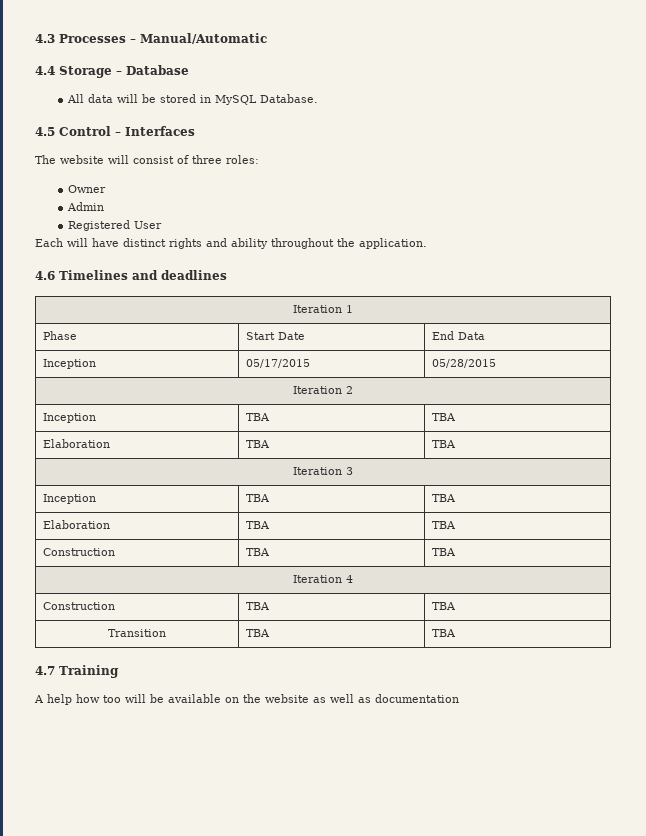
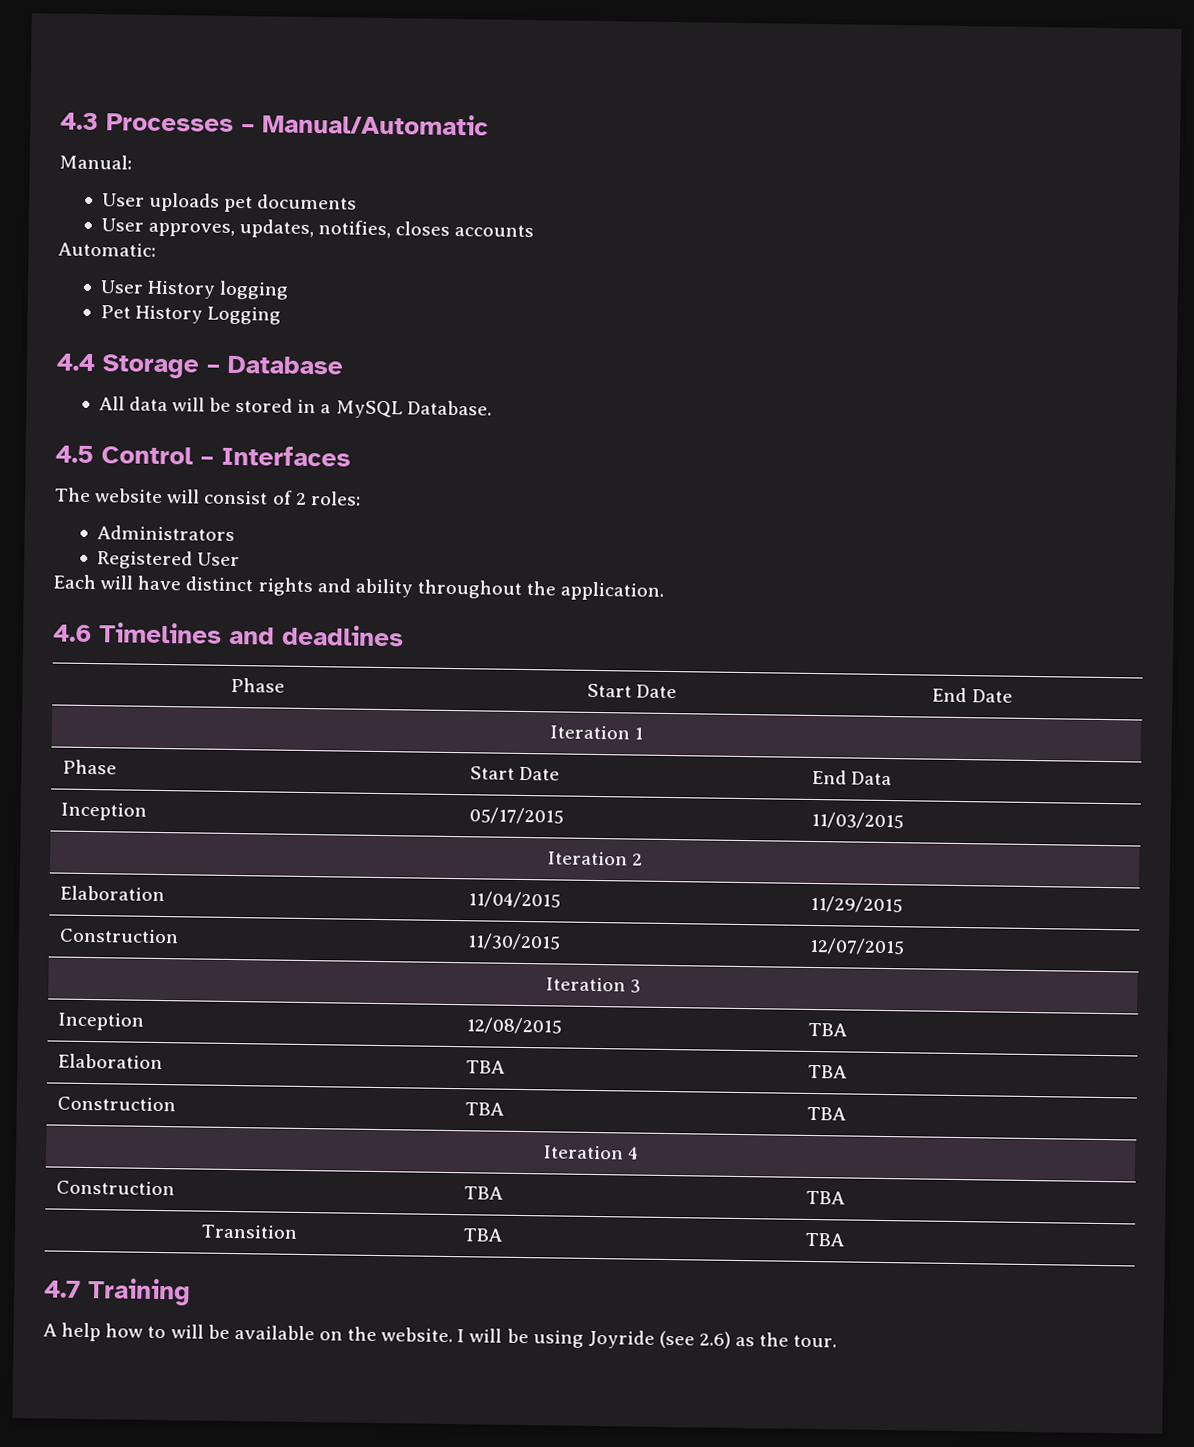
+ Manual:
+ User uploads pet documents
+ User approves, updates, notifies, closes accounts
+ Automatic:
+ User History logging
+ Pet History Logging
- All data will be stored in MySQL Database.
+ All data will be stored in a MySQL Database.
- The website will consist of three roles:
+ The website will consist of 2 roles:
- Owner
- Admin
+ Administrators
+ Phase | Start Date | End Date
- Inception | 05/17/2015 | 05/28/2015
+ Inception | 05/17/2015 | 11/03/2015
  Iteration 2
- Inception | TBA | TBA
- Elaboration | TBA | TBA
+ Elaboration | 11/04/2015 | 11/29/2015
+ Construction | 11/30/2015 | 12/07/2015
  Iteration 3
- Inception | TBA | TBA
+ Inception | 12/08/2015 | TBA
- A help how too will be available on the website as well as documentation
+ A help how to will be available on the website. I will be using Joyride (see 2.6) as the tour.

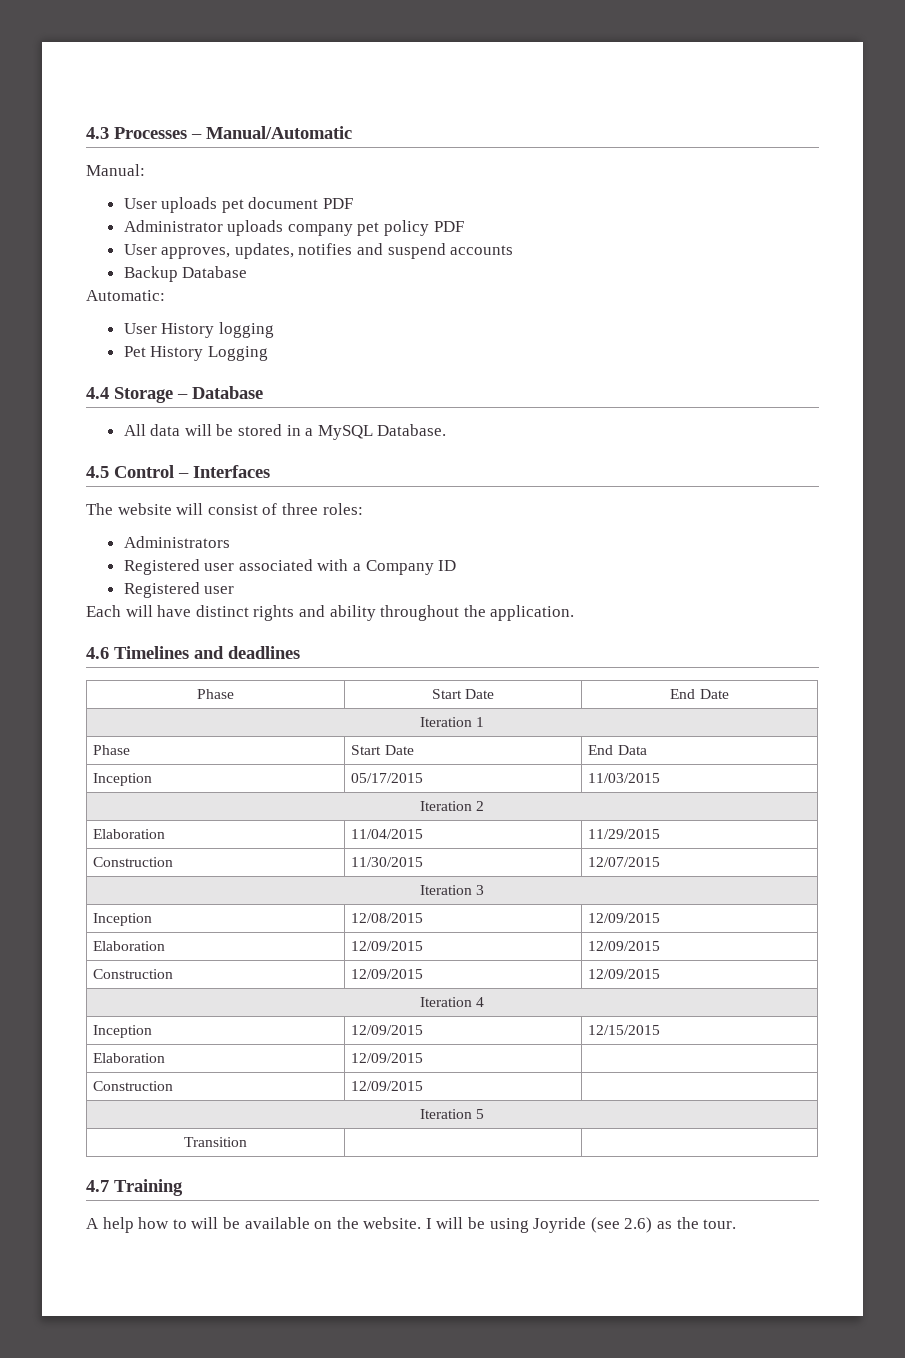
- User uploads pet documents
+ User uploads pet document PDF
+ Administrator uploads company pet policy PDF
- User approves, updates, notifies, closes accounts
+ User approves, updates, notifies and suspend accounts
+ Backup Database
- The website will consist of 2 roles:
+ The website will consist of three roles:
- Registered User
+ Registered user associated with a Company ID
+ Registered user
- Inception | 12/08/2015 | TBA
- Elaboration | TBA | TBA
- Construction | TBA | TBA
+ Inception | 12/08/2015 | 12/09/2015
+ Elaboration | 12/09/2015 | 12/09/2015
+ Construction | 12/09/2015 | 12/09/2015
  Iteration 4
- Construction | TBA | TBA
+ Inception | 12/09/2015 | 12/15/2015
+ Elaboration | 12/09/2015 |
+ Construction | 12/09/2015 |
+ Iteration 5
- Transition | TBA | TBA
+ Transition | |

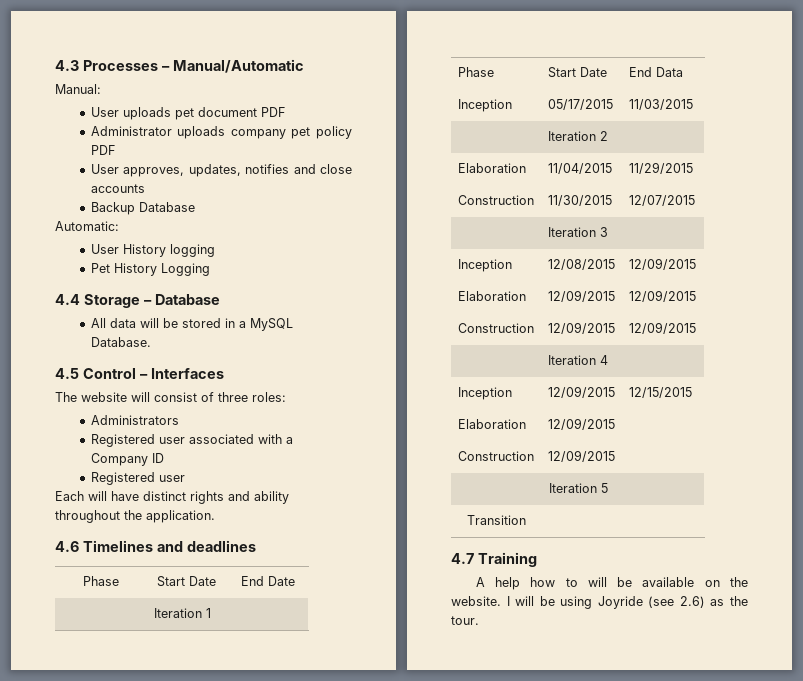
- User approves, updates, notifies and suspend accounts
+ User approves, updates, notifies and close accounts

